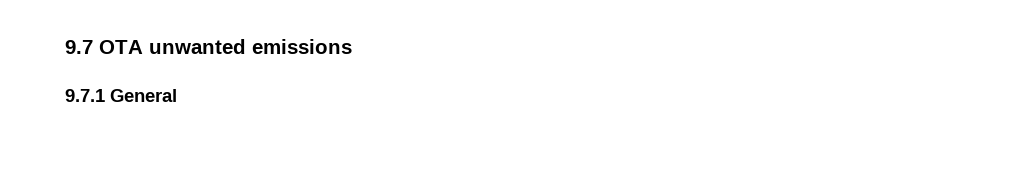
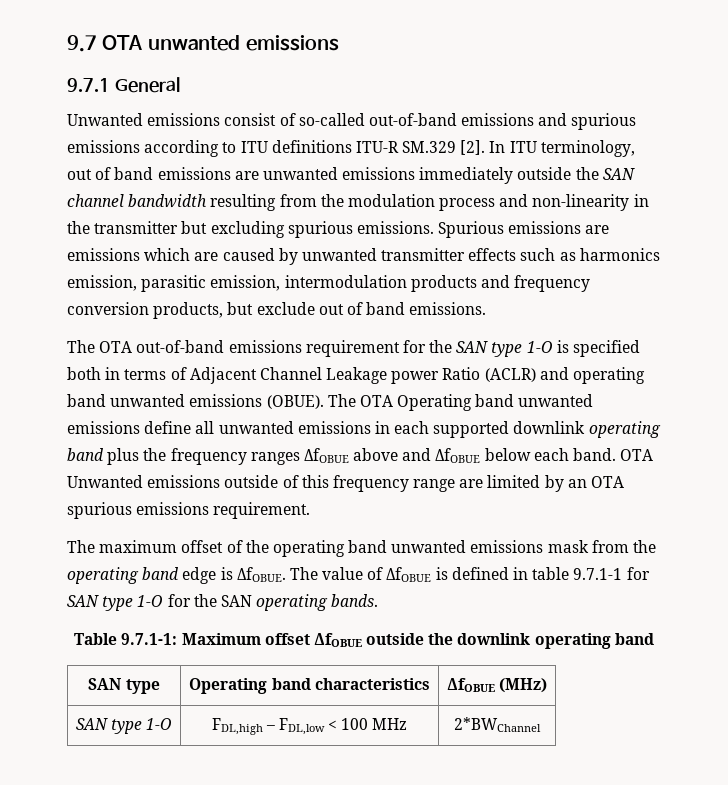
+ Unwanted emissions consist of so-called out-of-band emissions and spurious emissions according to ITU definitions ITU-R SM.329 [2]. In ITU terminology, out of band emissions are unwanted emissions immediately outside the SAN channel bandwidth resulting from the modulation process and non-linearity in the transmitter but excluding spurious emissions. Spurious emissions are emissions which are caused by unwanted transmitter effects such as harmonics emission, parasitic emission, intermodulation products and frequency conversion products, but exclude out of band emissions.
+ The OTA out-of-band emissions requirement for the SAN type 1-O is specified both in terms of Adjacent Channel Leakage power Ratio (ACLR) and operating band unwanted emissions (OBUE). The OTA Operating band unwanted emissions define all unwanted emissions in each supported downlink operating band plus the frequency ranges ΔfOBUE above and ΔfOBUE below each band. OTA Unwanted emissions outside of this frequency range are limited by an OTA spurious emissions requirement.
+ The maximum offset of the operating band unwanted emissions mask from the operating band edge is ΔfOBUE. The value of ΔfOBUE is defined in table 9.7.1-1 for SAN type 1-O for the SAN operating bands.
+ Table 9.7.1-1: Maximum offset ΔfOBUE outside the downlink operating band
+ SAN type | Operating band characteristics | ΔfOBUE (MHz)
+ SAN type 1-O | FDL,high – FDL,low < 100 MHz | 2*BWChannel

